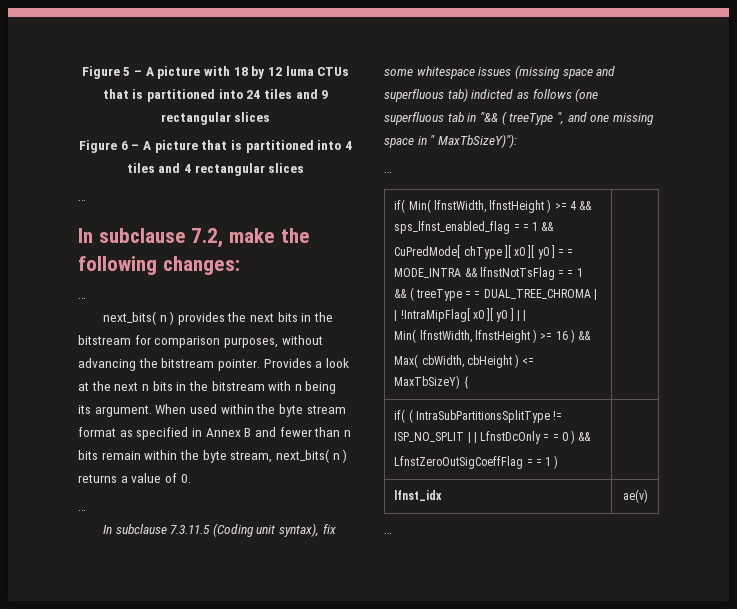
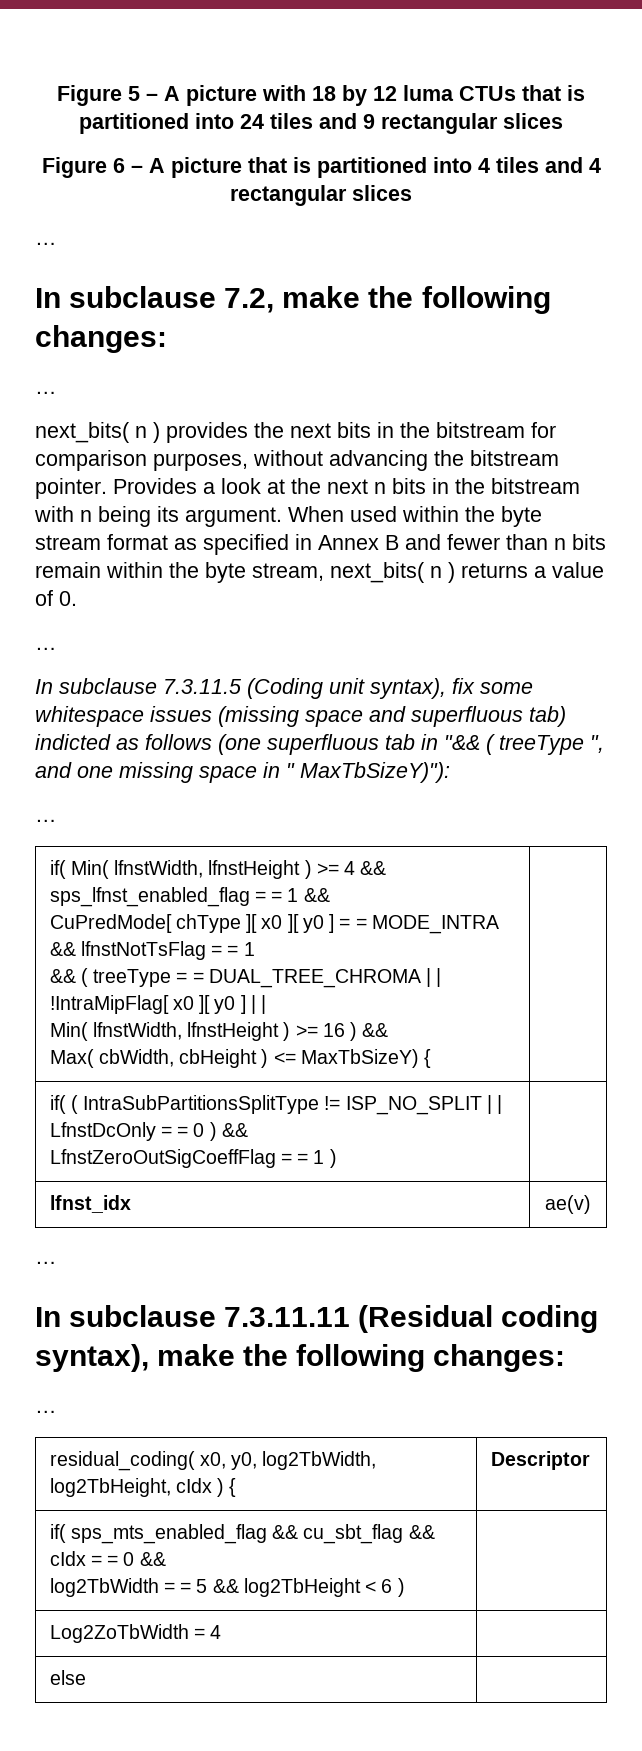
+ In subclause 7.3.11.11 (Residual coding syntax), make the following changes:
+ …
+ residual_coding( x0, y0, log2TbWidth, log2TbHeight, cIdx ) { | Descriptor
+ if( sps_mts_enabled_flag && cu_sbt_flag && cIdx = = 0 &&
+ log2TbWidth = = 5 && log2TbHeight < 6 ) |
+ Log2ZoTbWidth = 4 |
+ else |

